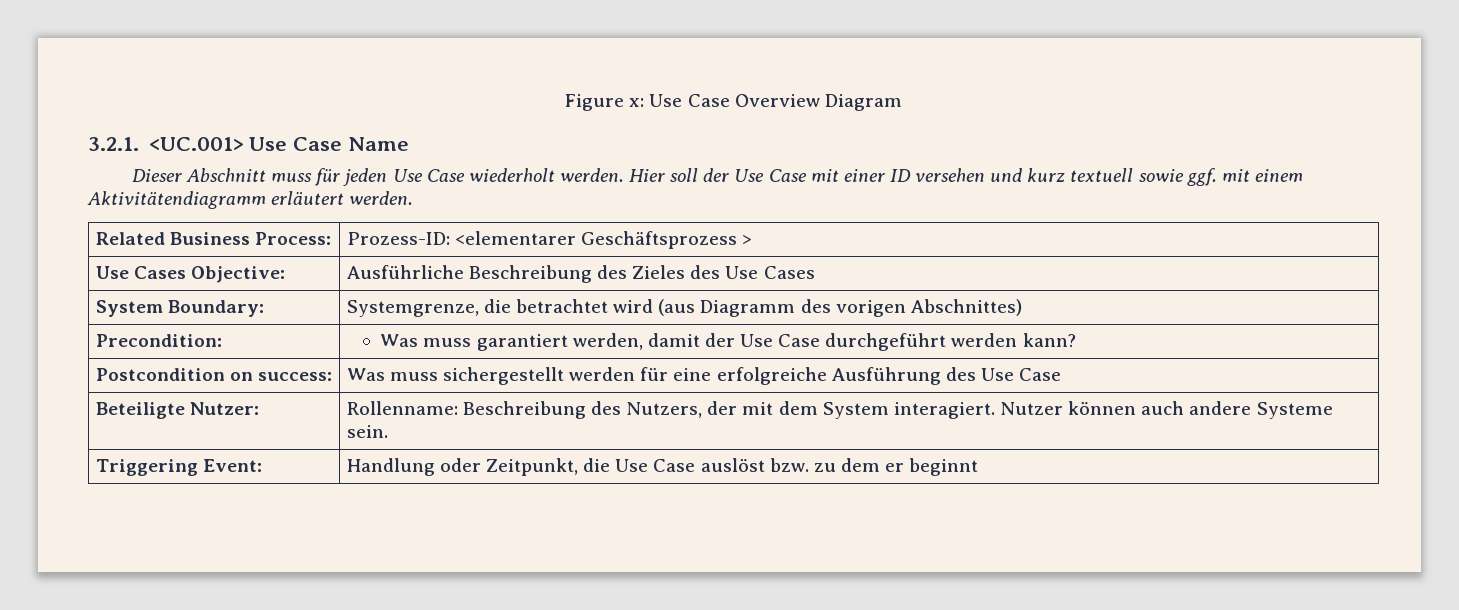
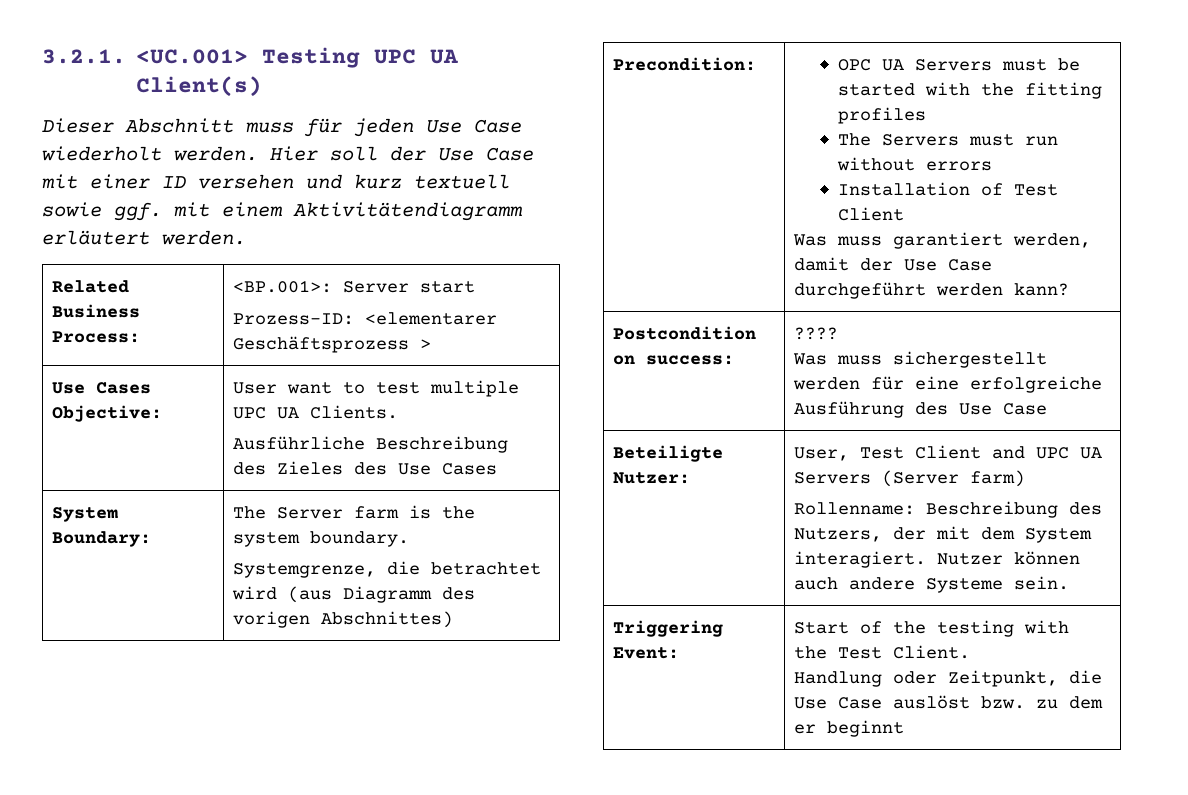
- Figure x: Use Case Overview Diagram
- 3.2.1. <UC.001> Use Case Name
+ 3.2.1. <UC.001> Testing UPC UA Client(s)
- Related Business Process: | Prozess-ID: <elementarer Geschäftsprozess >
+ Related Business Process: | <BP.001>: Server start
+ Prozess-ID: <elementarer Geschäftsprozess >
- Use Cases Objective: | Ausführliche Beschreibung des Zieles des Use Cases
+ Use Cases Objective: | User want to test multiple UPC UA Clients.
+ Ausführliche Beschreibung des Zieles des Use Cases
- System Boundary: | Systemgrenze, die betrachtet wird (aus Diagramm des vorigen Abschnittes)
+ System Boundary: | The Server farm is the system boundary.
+ Systemgrenze, die betrachtet wird (aus Diagramm des vorigen Abschnittes)
- Precondition: | Was muss garantiert werden, damit der Use Case durchgeführt werden kann?
+ Precondition: | OPC UA Servers must be started with the fitting profiles
+ The Servers must run without errors
+ Installation of Test Client
+ Was muss garantiert werden, damit der Use Case durchgeführt werden kann?
- Postcondition on success: | Was muss sichergestellt werden für eine erfolgreiche Ausführung des Use Case
+ Postcondition on success: | ????
+ Was muss sichergestellt werden für eine erfolgreiche Ausführung des Use Case
- Beteiligte Nutzer: | Rollenname: Beschreibung des Nutzers, der mit dem System interagiert. Nutzer können auch andere Systeme sein.
+ Beteiligte Nutzer: | User, Test Client and UPC UA Servers (Server farm)
+ Rollenname: Beschreibung des Nutzers, der mit dem System interagiert. Nutzer können auch andere Systeme sein.
- Triggering Event: | Handlung oder Zeitpunkt, die Use Case auslöst bzw. zu dem er beginnt
+ Triggering Event: | Start of the testing with the Test Client.
+ Handlung oder Zeitpunkt, die Use Case auslöst bzw. zu dem er beginnt

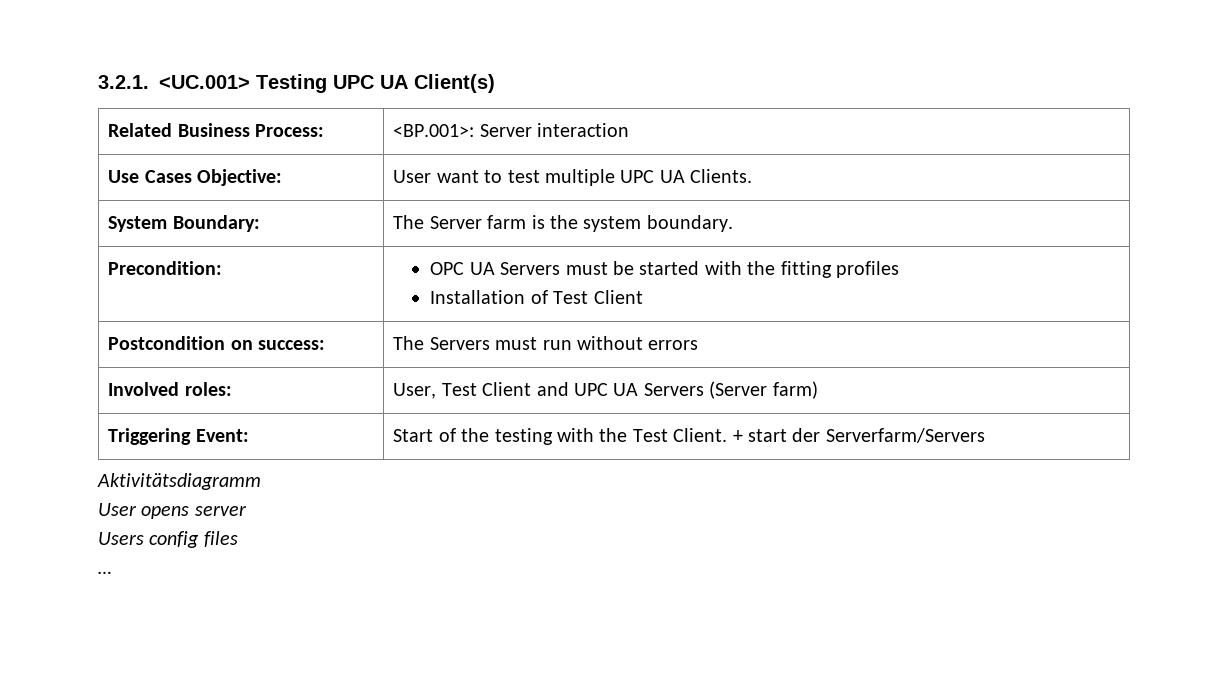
- Dieser Abschnitt muss für jeden Use Case wiederholt werden. Hier soll der Use Case mit einer ID versehen und kurz textuell sowie ggf. mit einem Aktivitätendiagramm erläutert werden.
- Related Business Process: | <BP.001>: Server start
- Prozess-ID: <elementarer Geschäftsprozess >
+ Related Business Process: | <BP.001>: Server interaction
  Use Cases Objective: | User want to test multiple UPC UA Clients.
- Ausführliche Beschreibung des Zieles des Use Cases
  System Boundary: | The Server farm is the system boundary.
- Systemgrenze, die betrachtet wird (aus Diagramm des vorigen Abschnittes)
  Precondition: | OPC UA Servers must be started with the fitting profiles
- The Servers must run without errors
  Installation of Test Client
- Was muss garantiert werden, damit der Use Case durchgeführt werden kann?
- Postcondition on success: | ????
- Was muss sichergestellt werden für eine erfolgreiche Ausführung des Use Case
- Beteiligte Nutzer: | User, Test Client and UPC UA Servers (Server farm)
- Rollenname: Beschreibung des Nutzers, der mit dem System interagiert. Nutzer können auch andere Systeme sein.
+ Postcondition on success: | The Servers must run without errors
+ Involved roles: | User, Test Client and UPC UA Servers (Server farm)
- Triggering Event: | Start of the testing with the Test Client.
- Handlung oder Zeitpunkt, die Use Case auslöst bzw. zu dem er beginnt
+ Triggering Event: | Start of the testing with the Test Client. + start der Serverfarm/Servers
+ Aktivitätsdiagramm
+ User opens server
+ Users config files
+ …

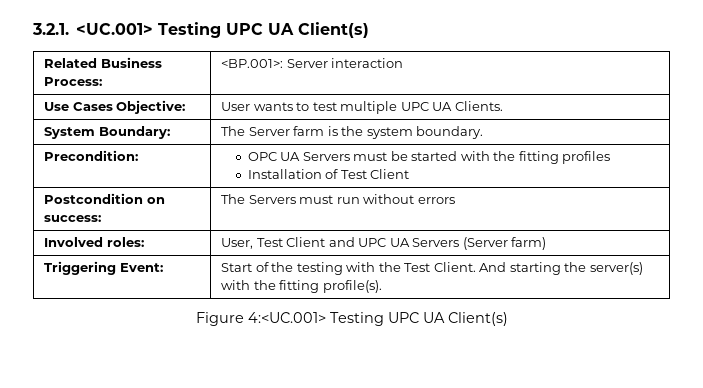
- Use Cases Objective: | User want to test multiple UPC UA Clients.
+ Use Cases Objective: | User wants to test multiple UPC UA Clients.
- Triggering Event: | Start of the testing with the Test Client. + start der Serverfarm/Servers
- Aktivitätsdiagramm
- User opens server
- Users config files
- …
+ Triggering Event: | Start of the testing with the Test Client. And starting the server(s) with the fitting profile(s).
+ Figure 4:<UC.001> Testing UPC UA Client(s)

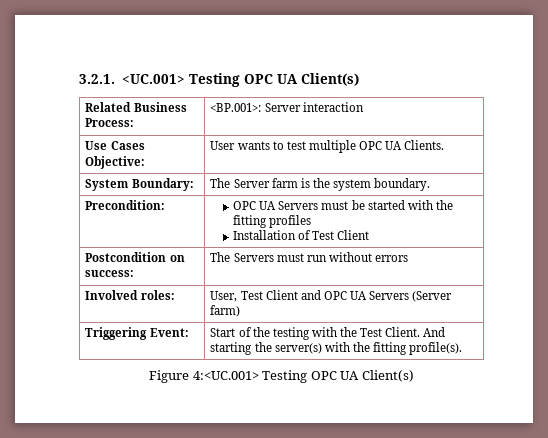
- 3.2.1. <UC.001> Testing UPC UA Client(s)
+ 3.2.1. <UC.001> Testing OPC UA Client(s)
- Use Cases Objective: | User wants to test multiple UPC UA Clients.
+ Use Cases Objective: | User wants to test multiple OPC UA Clients.
- Involved roles: | User, Test Client and UPC UA Servers (Server farm)
+ Involved roles: | User, Test Client and OPC UA Servers (Server farm)
- Figure 4:<UC.001> Testing UPC UA Client(s)
+ Figure 4:<UC.001> Testing OPC UA Client(s)

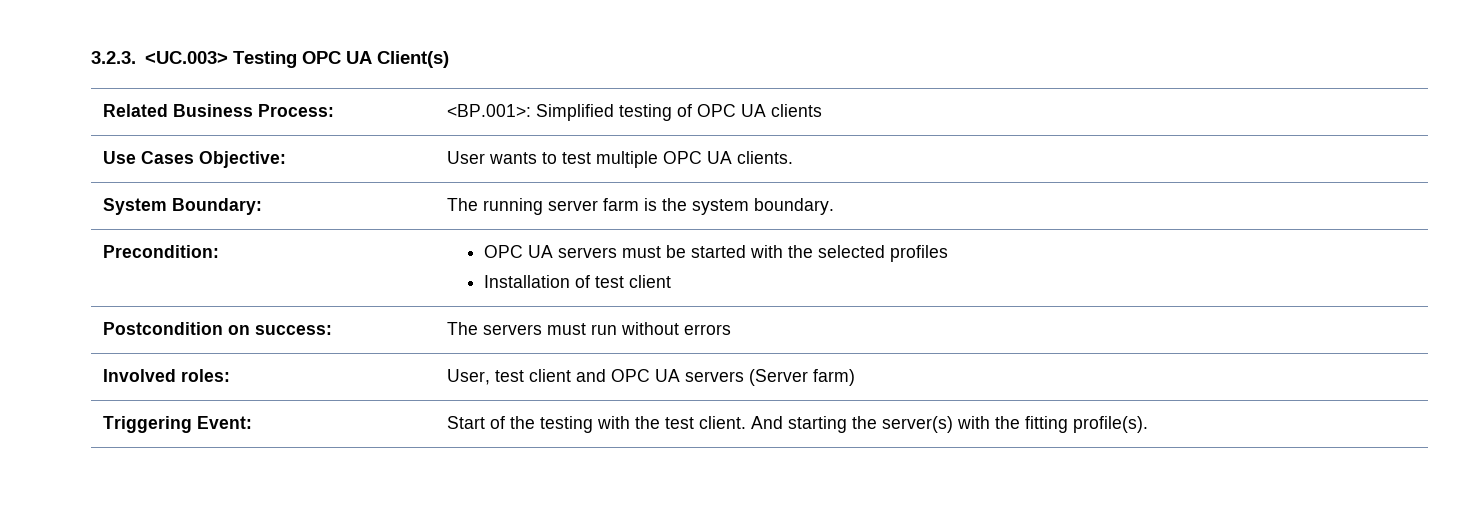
- 3.2.1. <UC.001> Testing OPC UA Client(s)
+ 3.2.3. <UC.003> Testing OPC UA Client(s)
- Related Business Process: | <BP.001>: Server interaction
+ Related Business Process: | <BP.001>: Simplified testing of OPC UA clients
- Use Cases Objective: | User wants to test multiple OPC UA Clients.
+ Use Cases Objective: | User wants to test multiple OPC UA clients.
- System Boundary: | The Server farm is the system boundary.
+ System Boundary: | The running server farm is the system boundary.
- Precondition: | OPC UA Servers must be started with the fitting profiles
- Installation of Test Client
+ Precondition: | OPC UA servers must be started with the selected profiles
+ Installation of test client
- Postcondition on success: | The Servers must run without errors
+ Postcondition on success: | The servers must run without errors
- Involved roles: | User, Test Client and OPC UA Servers (Server farm)
+ Involved roles: | User, test client and OPC UA servers (Server farm)
- Triggering Event: | Start of the testing with the Test Client. And starting the server(s) with the fitting profile(s).
+ Triggering Event: | Start of the testing with the test client. And starting the server(s) with the fitting profile(s).
- Figure 4:<UC.001> Testing OPC UA Client(s)

